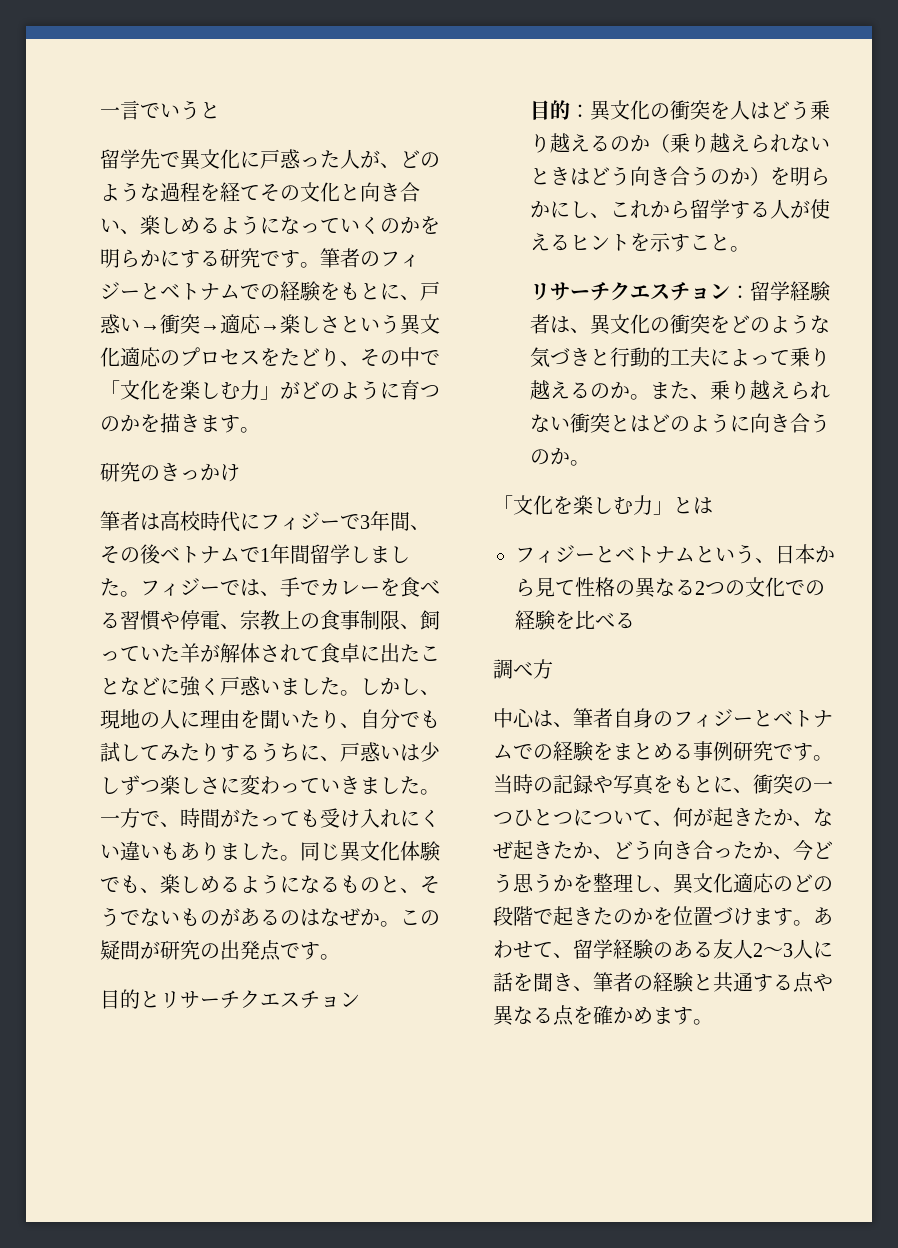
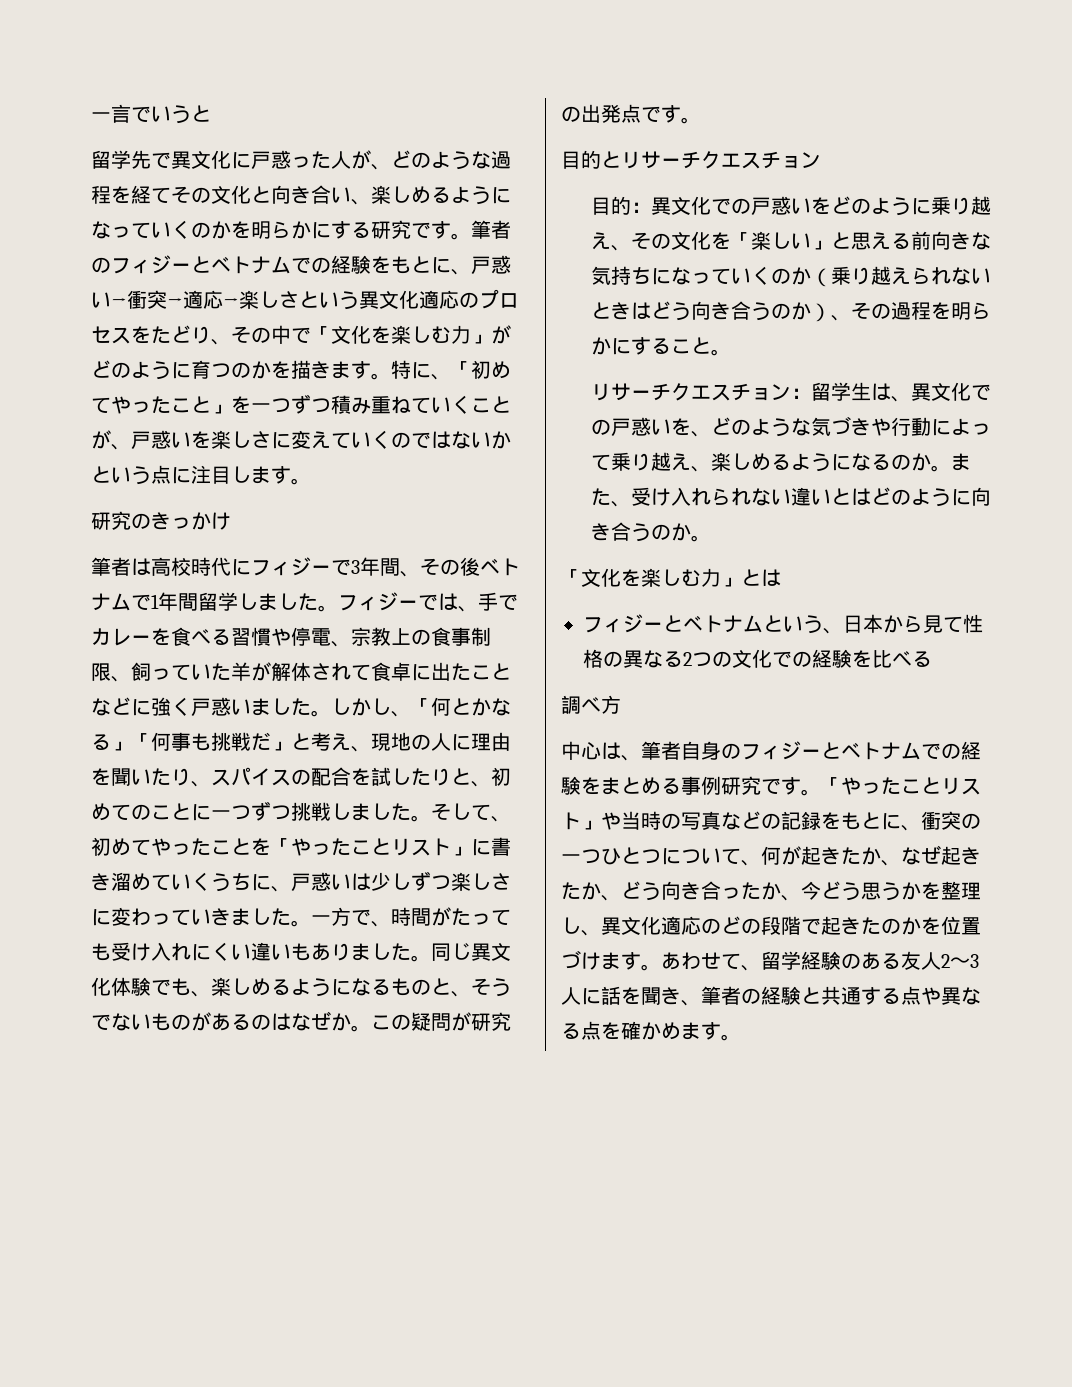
+ 特に、「初めてやったこと」を一つずつ積み重ねていくことが、戸惑いを楽しさに変えていくのではないかという点に注目します。
- しかし、現地の人に理由を聞いたり、自分でも試してみたりするうちに、戸惑いは少しずつ楽しさに変わっていきました。
+ しかし、「何とかなる」「何事も挑戦だ」と考え、現地の人に理由を聞いたり、スパイスの配合を試したりと、初めてのことに一つずつ挑戦しました。そして、初めてやったことを「やったことリスト」に書き溜めていくうちに、戸惑いは少しずつ楽しさに変わっていきました。
- 目的：異文化の衝突を人はどう乗り越えるのか（乗り越えられないときはどう向き合うのか）を明らかにし、これから留学する人が使えるヒントを示すこと。
+ 目的：異文化での戸惑いをどのように乗り越え、その文化を「楽しい」と思える前向きな気持ちになっていくのか（乗り越えられないときはどう向き合うのか）、その過程を明らかにすること。
- リサーチクエスチョン：留学経験者は、異文化の衝突をどのような気づきと行動的工夫によって乗り越えるのか。
+ リサーチクエスチョン：留学生は、異文化での戸惑いを、どのような気づきや行動によって乗り越え、楽しめるようになるのか。
- また、乗り越えられない衝突とはどのように向き合うのか。
+ また、受け入れられない違いとはどのように向き合うのか。
- 当時の記録や写真をもとに、衝突の一つひとつについて、何が起きたか、なぜ起きたか、どう向き合ったか、今どう思うかを整理し、異文化適応のどの段階で起きたのかを位置づけます。
+ 「やったことリスト」や当時の写真などの記録をもとに、衝突の一つひとつについて、何が起きたか、なぜ起きたか、どう向き合ったか、今どう思うかを整理し、異文化適応のどの段階で起きたのかを位置づけます。

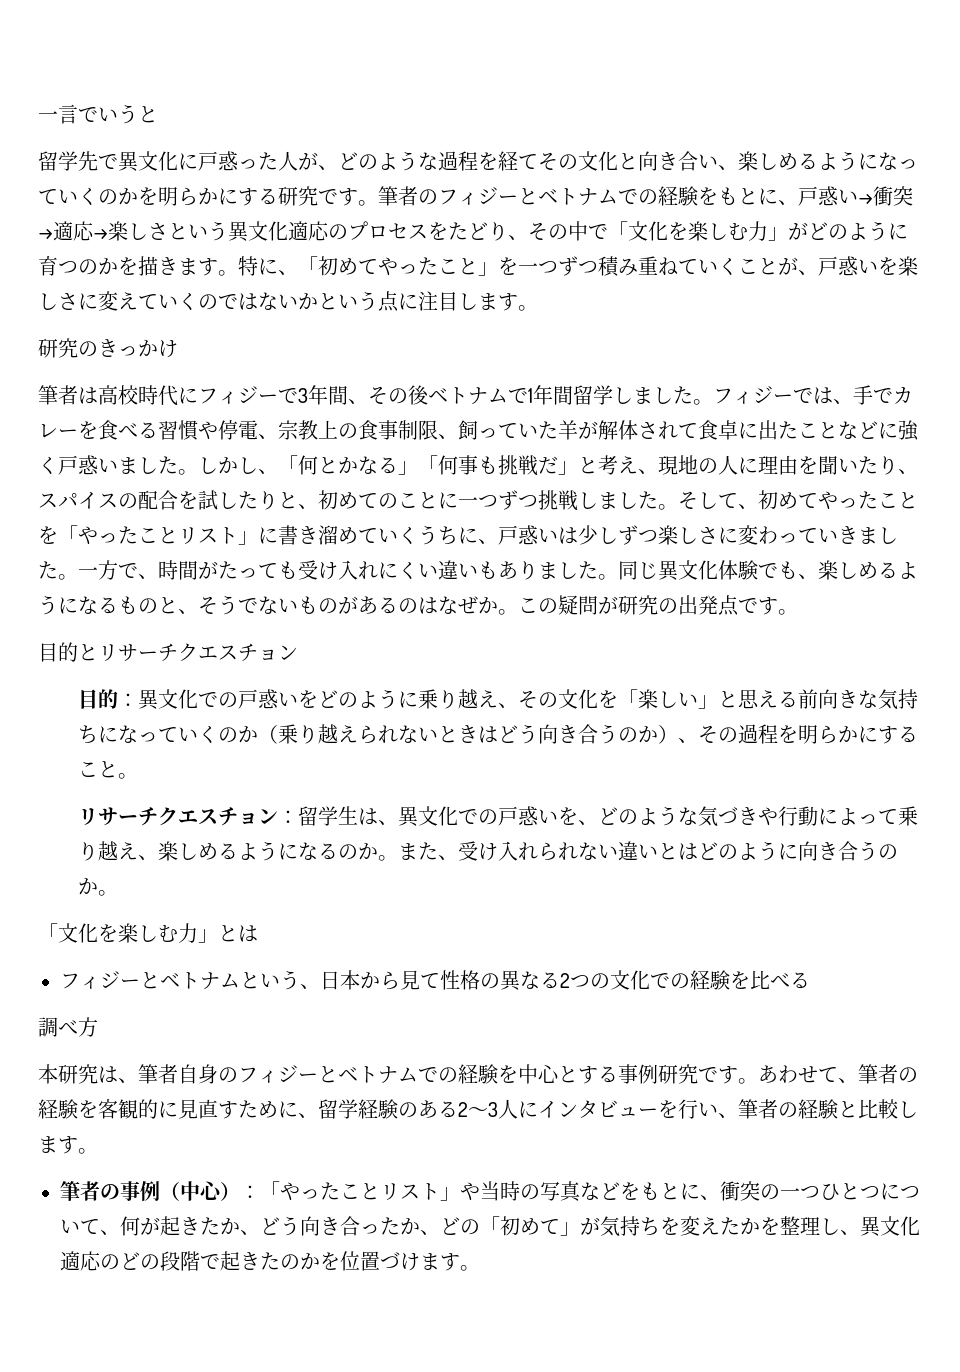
- 中心は、筆者自身のフィジーとベトナムでの経験をまとめる事例研究です。
+ 本研究は、筆者自身のフィジーとベトナムでの経験を中心とする事例研究です。
- 「やったことリスト」や当時の写真などの記録をもとに、衝突の一つひとつについて、何が起きたか、なぜ起きたか、どう向き合ったか、今どう思うかを整理し、異文化適応のどの段階で起きたのかを位置づけます。あわせて、留学経験のある友人2〜3人に話を聞き、筆者の経験と共通する点や異なる点を確かめます。
+ あわせて、筆者の経験を客観的に見直すために、留学経験のある2〜3人にインタビューを行い、筆者の経験と比較します。
+ 筆者の事例（中心）：「やったことリスト」や当時の写真などをもとに、衝突の一つひとつについて、何が起きたか、どう向き合ったか、どの「初めて」が気持ちを変えたかを整理し、異文化適応のどの段階で起きたのかを位置づけます。

